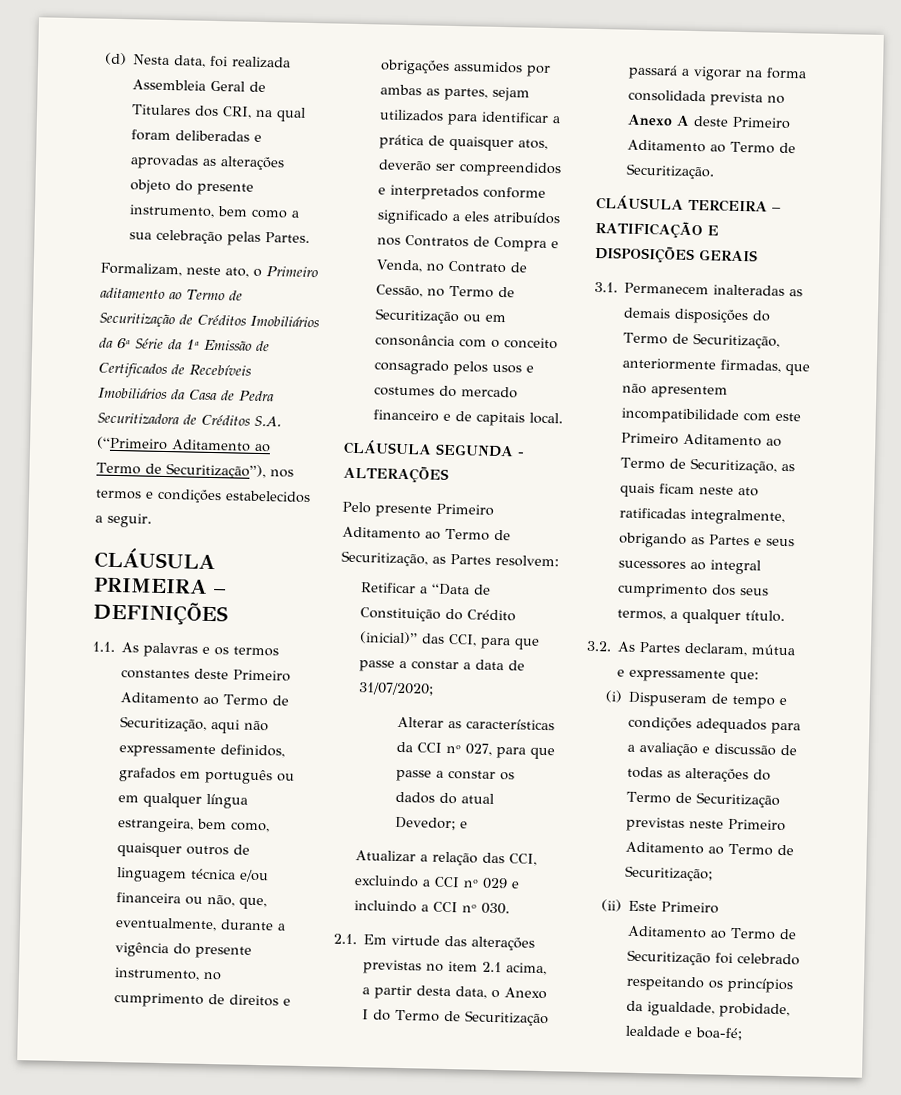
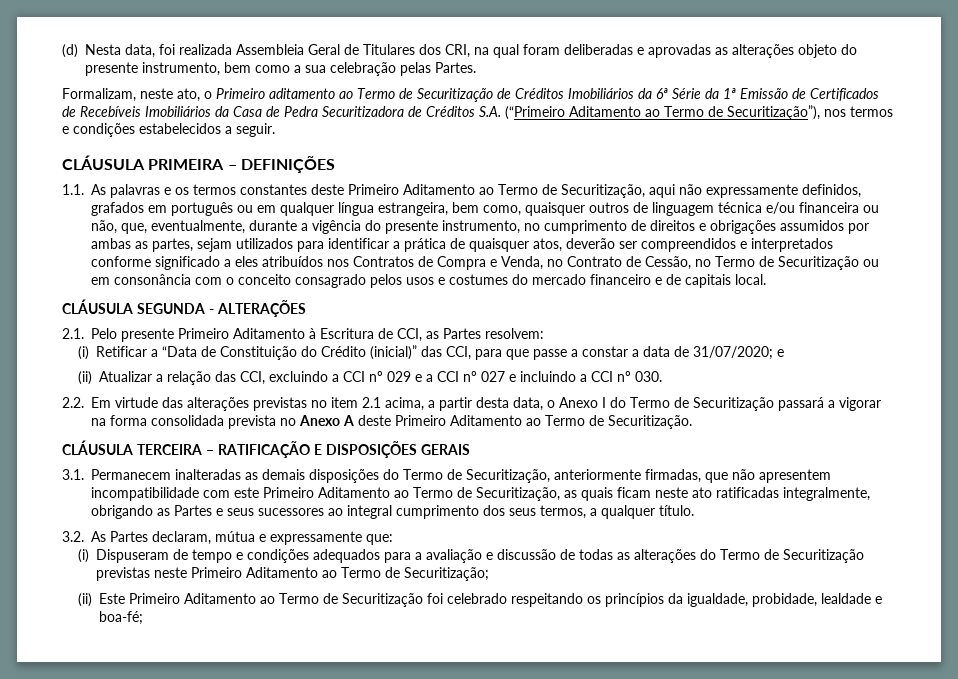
- Pelo presente Primeiro Aditamento ao Termo de Securitização, as Partes resolvem:
+ 2.1. Pelo presente Primeiro Aditamento à Escritura de CCI, as Partes resolvem:
- Retificar a “Data de Constituição do Crédito (inicial)” das CCI, para que passe a constar a data de 31/07/2020;
- Alterar as características da CCI nº 027, para que passe a constar os dados do atual Devedor; e
+ (i) Retificar a “Data de Constituição do Crédito (inicial)” das CCI, para que passe a constar a data de 31/07/2020; e
- Atualizar a relação das CCI, excluindo a CCI nº 029 e incluindo a CCI nº 030.
+ (ii) Atualizar a relação das CCI, excluindo a CCI nº 029 e a CCI nº 027 e incluindo a CCI nº 030.
- 2.1. Em virtude das alterações previstas no item 2.1 acima, a partir desta data, o Anexo I do Termo de Securitização passará a vigorar na forma consolidada prevista no Anexo A deste Primeiro Aditamento ao Termo de Securitização.
+ 2.2. Em virtude das alterações previstas no item 2.1 acima, a partir desta data, o Anexo I do Termo de Securitização passará a vigorar na forma consolidada prevista no Anexo A deste Primeiro Aditamento ao Termo de Securitização.

